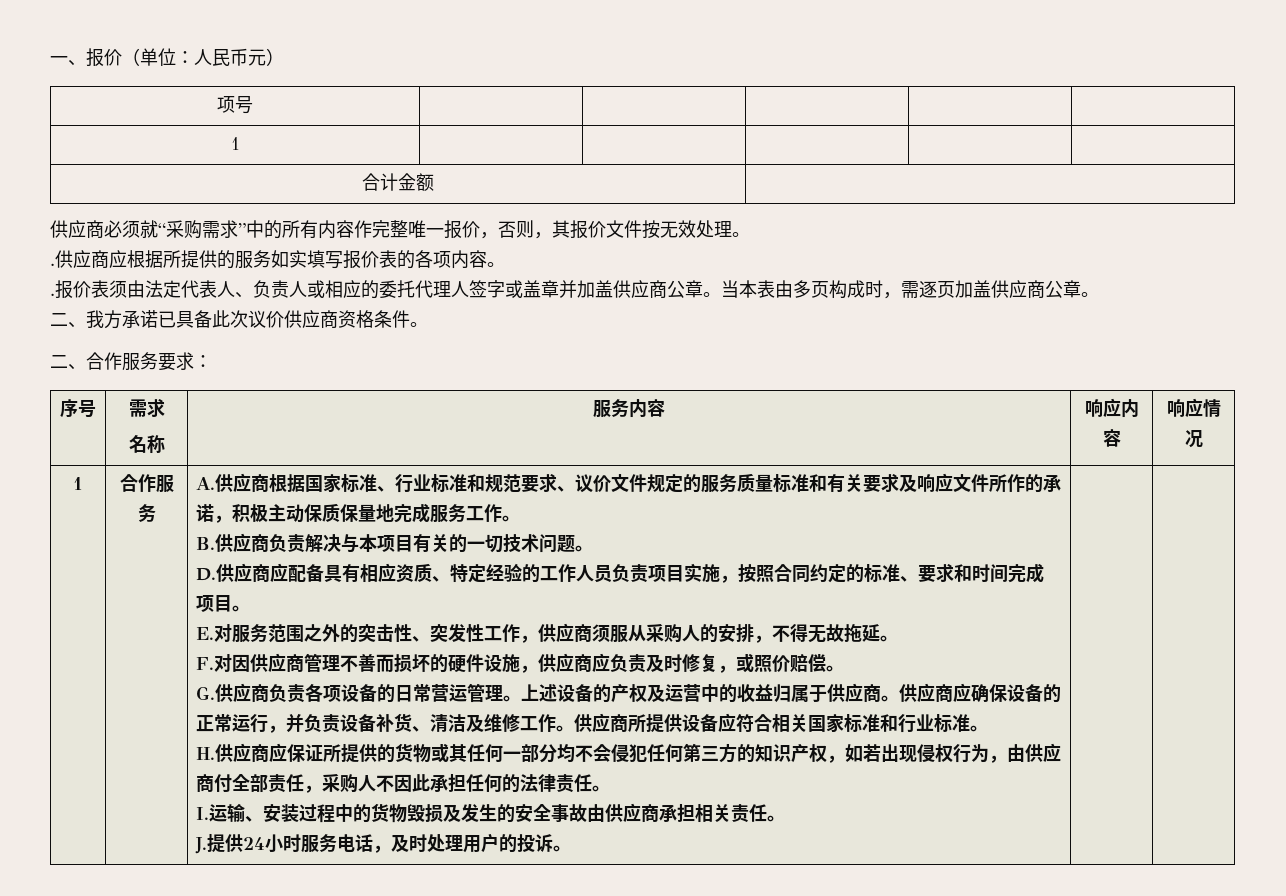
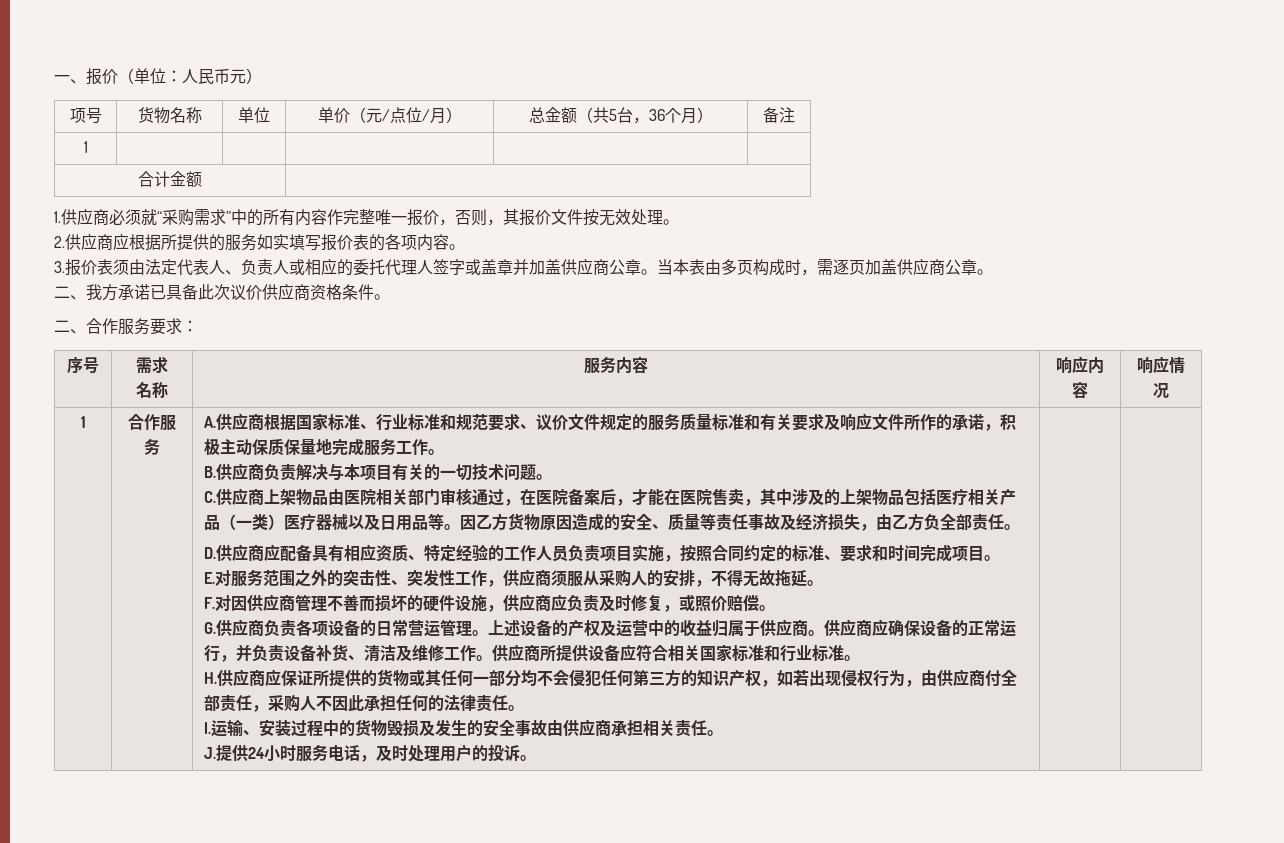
- 项号 | | | | |
+ 项号 | 货物名称 | 单位 | 单价（元/点位/月） | 总金额（共5台，36个月） | 备注
- 供应商必须就“采购需求”中的所有内容作完整唯一报价，否则，其报价文件按无效处理。
+ 1.供应商必须就“采购需求”中的所有内容作完整唯一报价，否则，其报价文件按无效处理。
- .供应商应根据所提供的服务如实填写报价表的各项内容。
+ 2.供应商应根据所提供的服务如实填写报价表的各项内容。
- .报价表须由法定代表人、负责人或相应的委托代理人签字或盖章并加盖供应商公章。
+ 3.报价表须由法定代表人、负责人或相应的委托代理人签字或盖章并加盖供应商公章。
+ C.供应商上架物品由医院相关部门审核通过，在医院备案后，才能在医院售卖，其中涉及的上架物品包括医疗相关产品（一类）医疗器械以及日用品等。因乙方货物原因造成的安全、质量等责任事故及经济损失，由乙方负全部责任。

